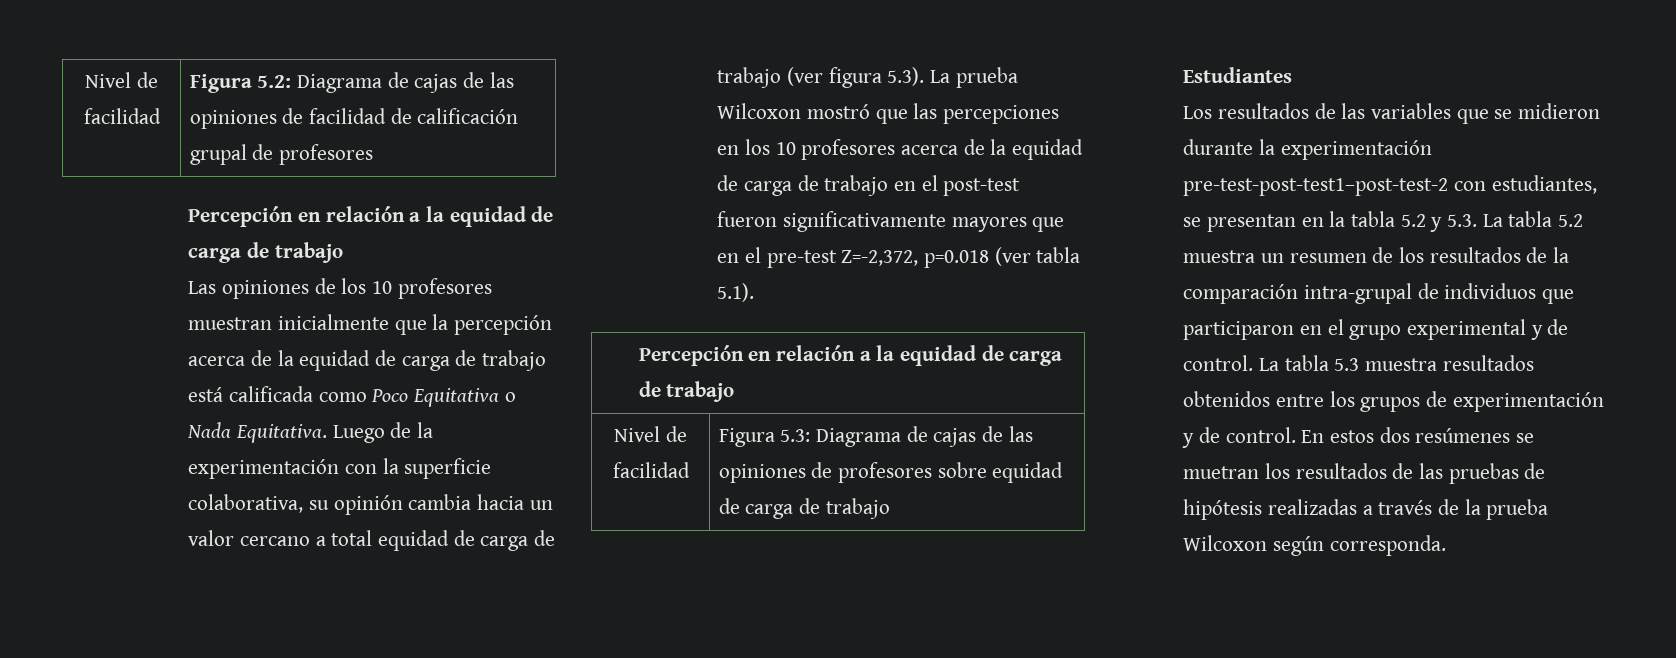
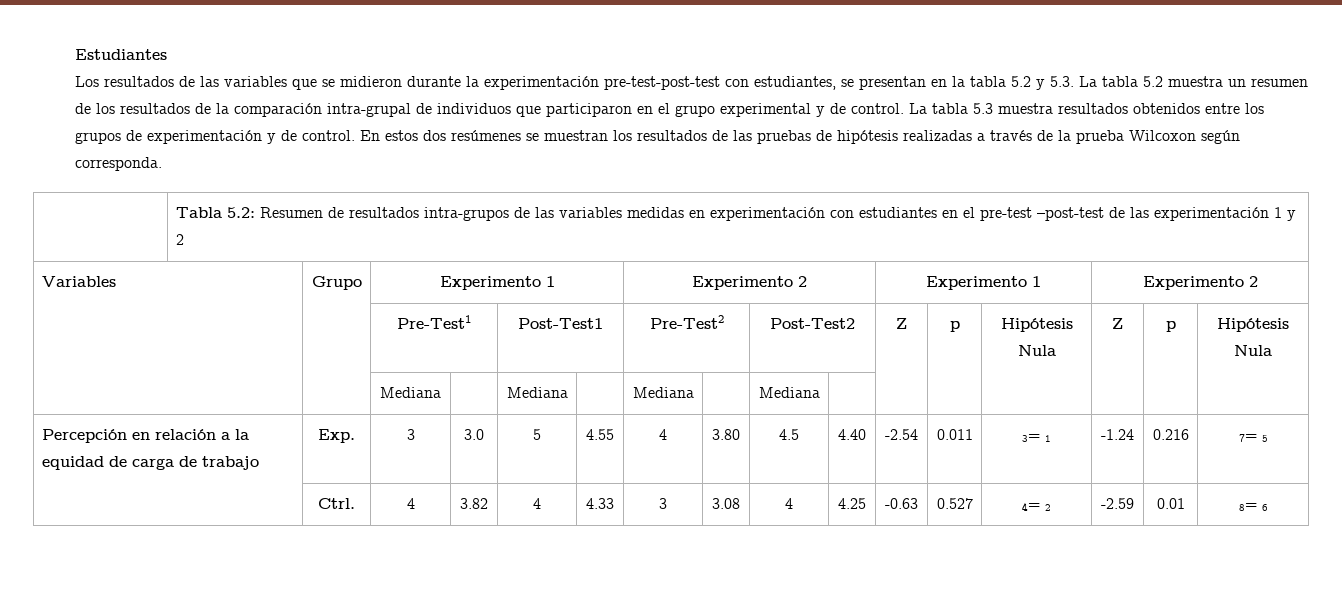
- Nivel de facilidad | Figura 5.2: Diagrama de cajas de las opiniones de facilidad de calificación grupal de profesores
- Percepción en relación a la equidad de carga de trabajo
- Las opiniones de los 10 profesores muestran inicialmente que la percepción acerca de la equidad de carga de trabajo está calificada como Poco Equitativa o Nada Equitativa. Luego de la experimentación con la superficie colaborativa, su opinión cambia hacia un valor cercano a total equidad de carga de trabajo (ver figura 5.3). La prueba Wilcoxon mostró que las percepciones en los 10 profesores acerca de la equidad de carga de trabajo en el post-test fueron significativamente mayores que en el pre-test Z=-2,372, p=0.018 (ver tabla 5.1).
- Percepción en relación a la equidad de carga de trabajo
- Nivel de facilidad | Figura 5.3: Diagrama de cajas de las opiniones de profesores sobre equidad de carga de trabajo
- Los resultados de las variables que se midieron durante la experimentación pre-test-post-test1–post-test-2 con estudiantes, se presentan en la tabla 5.2 y 5.3. La tabla 5.2 muestra un resumen de los resultados de la comparación intra-grupal de individuos que participaron en el grupo experimental y de control.
+ Los resultados de las variables que se midieron durante la experimentación pre-test-post-test con estudiantes, se presentan en la tabla 5.2 y 5.3. La tabla 5.2 muestra un resumen de los resultados de la comparación intra-grupal de individuos que participaron en el grupo experimental y de control.
- En estos dos resúmenes se muetran los resultados de las pruebas de hipótesis realizadas a través de la prueba Wilcoxon según corresponda.
+ En estos dos resúmenes se muestran los resultados de las pruebas de hipótesis realizadas a través de la prueba Wilcoxon según corresponda.
+ | Tabla 5.2: Resumen de resultados intra-grupos de las variables medidas en experimentación con estudiantes en el pre-test –post-test de las experimentación 1 y 2
+ Variables | Grupo | Experimento 1 | Experimento 2 | Experimento 1 | Experimento 2
+ | | Pre-Test1 | Post-Test1 | Pre-Test2 | Post-Test2 | Z | p | Hipótesis Nula | Z | p | Hipótesis Nula
+ | | Mediana | | Mediana | | Mediana | | Mediana | | | | | | |
+ Percepción en relación a la equidad de carga de trabajo | Exp. | 3 | 3.0 | 5 | 4.55 | 4 | 3.80 | 4.5 | 4.40 | -2.54 | 0.011 | 3= 1 | -1.24 | 0.216 | 7= 5
+ | Ctrl. | 4 | 3.82 | 4 | 4.33 | 3 | 3.08 | 4 | 4.25 | -0.63 | 0.527 | 4= 2 | -2.59 | 0.01 | 8= 6

